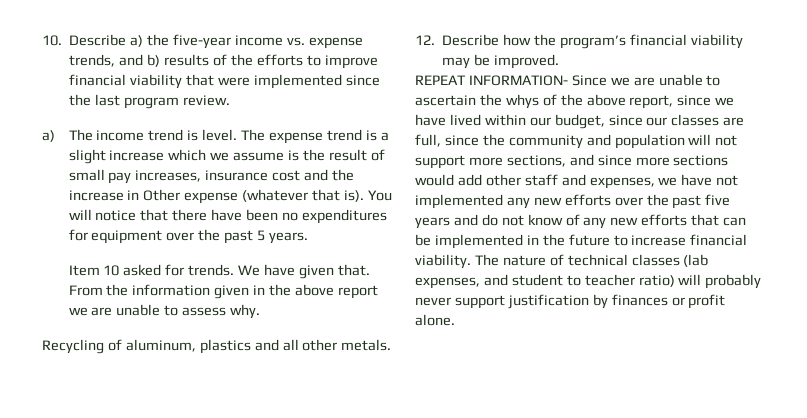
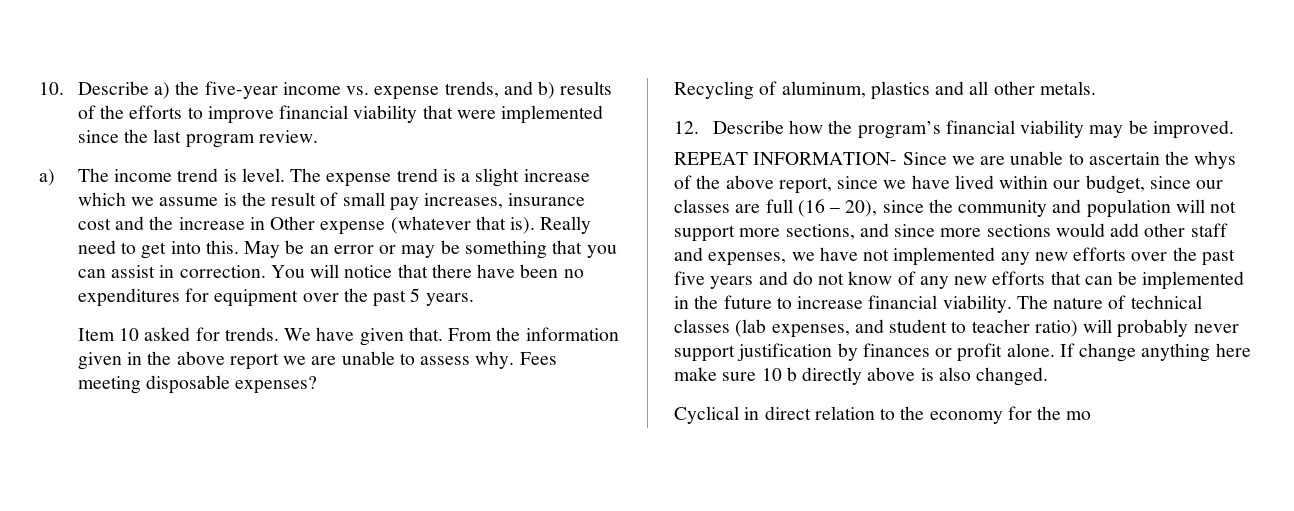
+ Really need to get into this. May be an error or may be something that you can assist in correction.
+ Fees meeting disposable expenses?
- REPEAT INFORMATION- Since we are unable to ascertain the whys of the above report, since we have lived within our budget, since our classes are full, since the community and population will not support more sections, and since more sections would add other staff and expenses, we have not implemented any new efforts over the past five years and do not know of any new efforts that can be implemented in the future to increase financial viability.
+ REPEAT INFORMATION- Since we are unable to ascertain the whys of the above report, since we have lived within our budget, since our classes are full (16 – 20), since the community and population will not support more sections, and since more sections would add other staff and expenses, we have not implemented any new efforts over the past five years and do not know of any new efforts that can be implemented in the future to increase financial viability.
+ If change anything here make sure 10 b directly above is also changed.
+ Cyclical in direct relation to the economy for the mo

